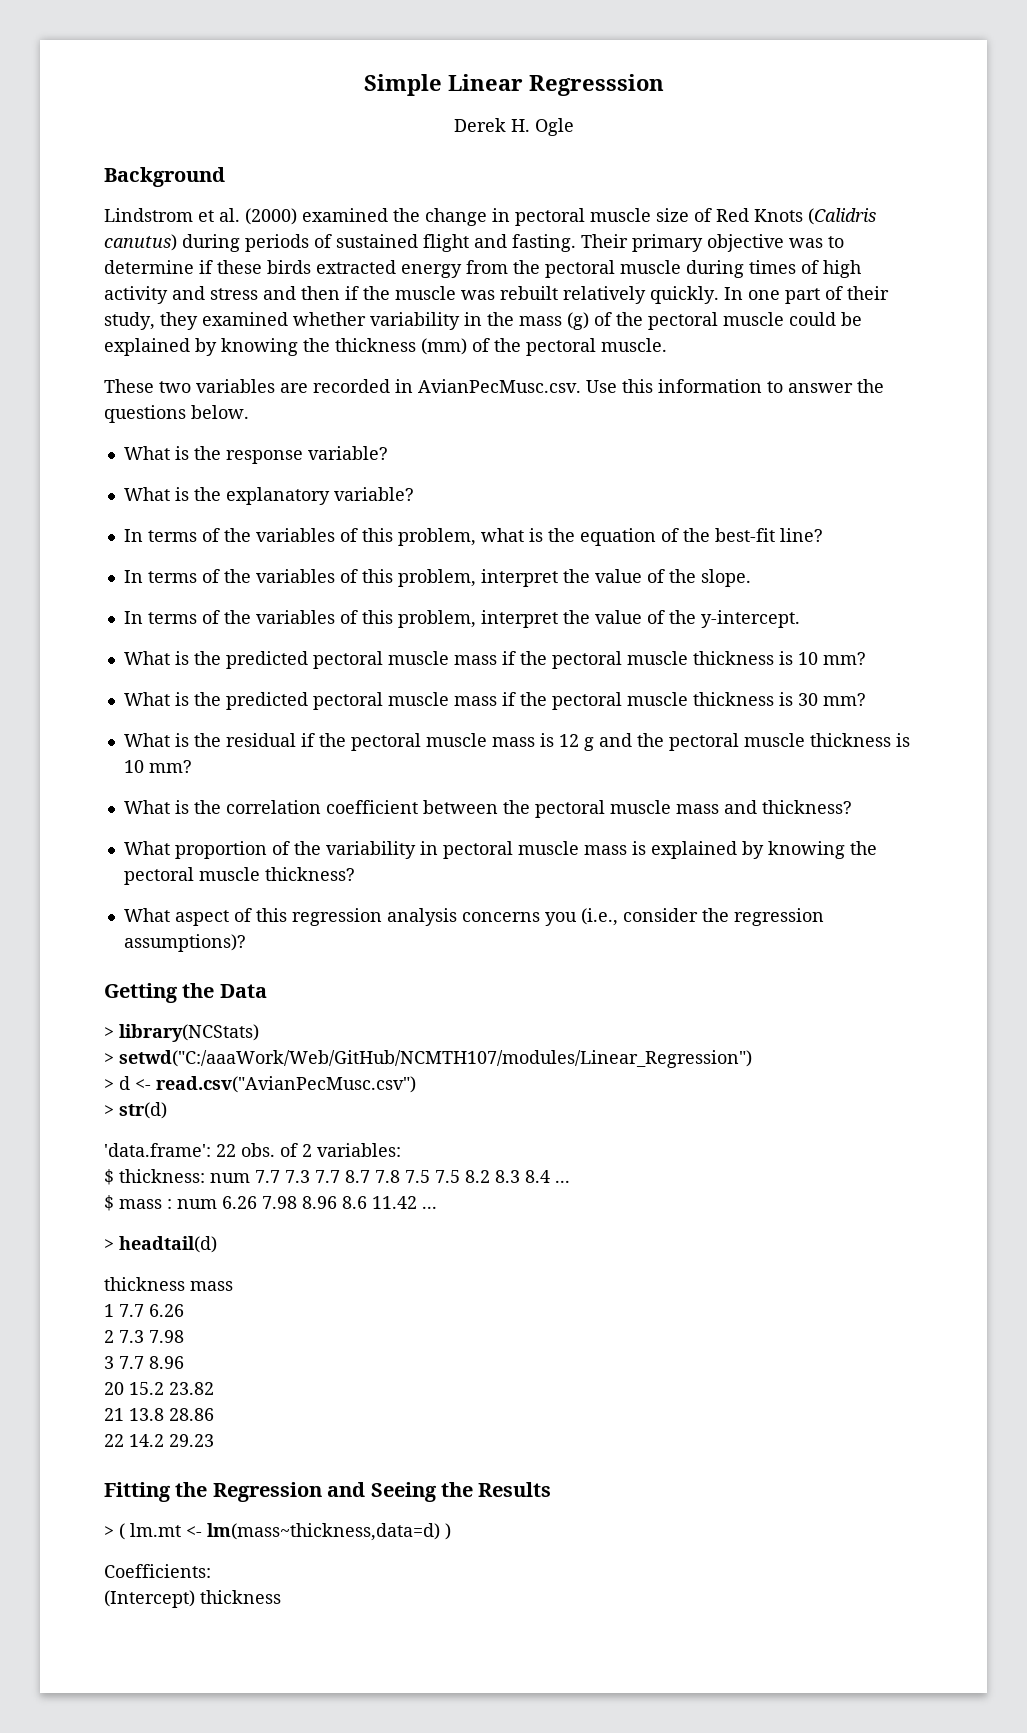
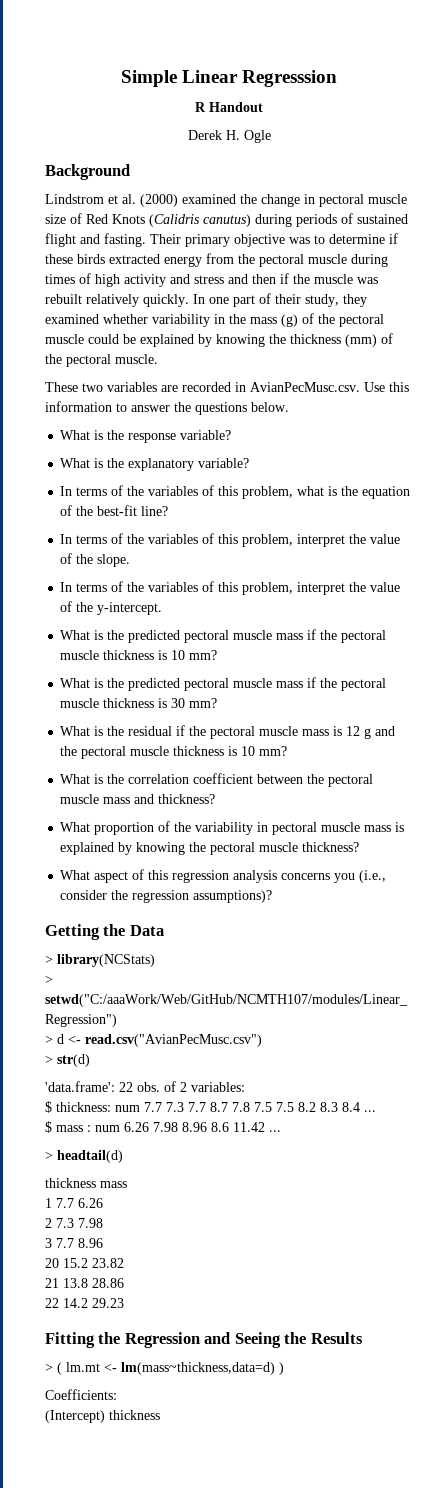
+ R Handout

